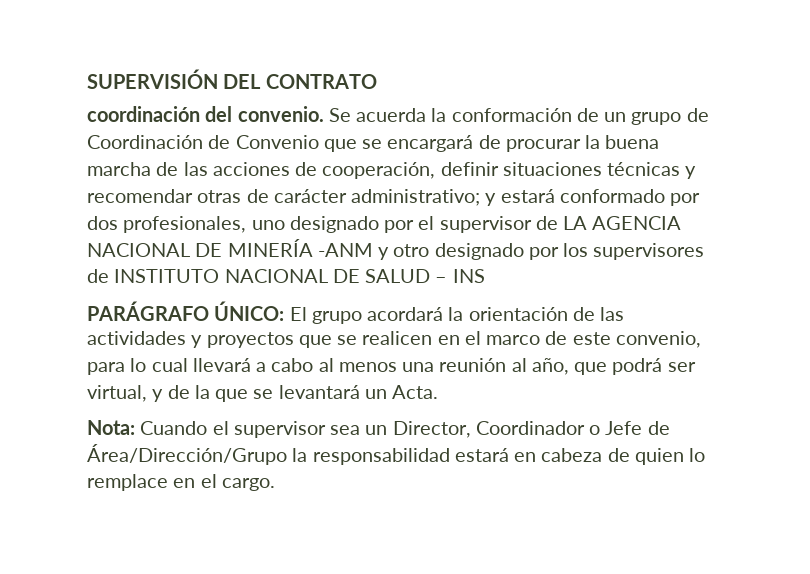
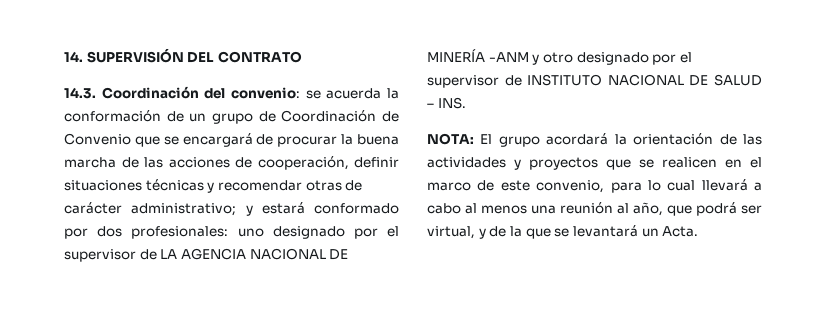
- SUPERVISIÓN DEL CONTRATO
+ 14. SUPERVISIÓN DEL CONTRATO
- coordinación del convenio. Se acuerda la conformación de un grupo de Coordinación de Convenio que se encargará de procurar la buena marcha de las acciones de cooperación, definir situaciones técnicas y recomendar otras de carácter administrativo;
+ 14.3. Coordinación del convenio: se acuerda la conformación de un grupo de Coordinación de Convenio que se encargará de procurar la buena marcha de las acciones de cooperación, definir situaciones técnicas y recomendar otras de carácter administrativo;
- y estará conformado por dos profesionales, uno designado por el supervisor de LA AGENCIA NACIONAL DE MINERÍA -ANM y otro designado por los supervisores de INSTITUTO NACIONAL DE SALUD – INS
- PARÁGRAFO ÚNICO:
+ y estará conformado por dos profesionales: uno designado por el supervisor de LA AGENCIA NACIONAL DE MINERÍA -ANM y otro designado por el supervisor de INSTITUTO NACIONAL DE SALUD – INS.
+ NOTA:
- Nota: Cuando el supervisor sea un Director, Coordinador o Jefe de Área/Dirección/Grupo la responsabilidad estará en cabeza de quien lo remplace en el cargo.

